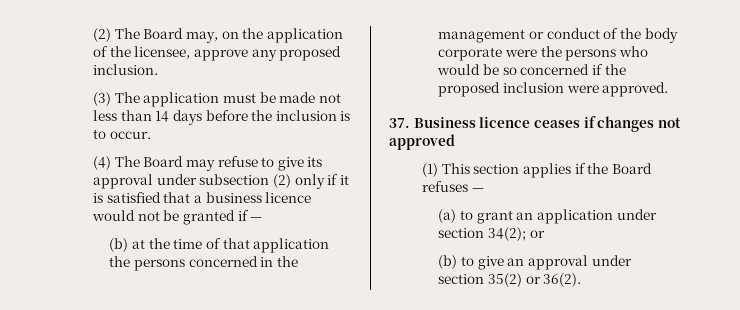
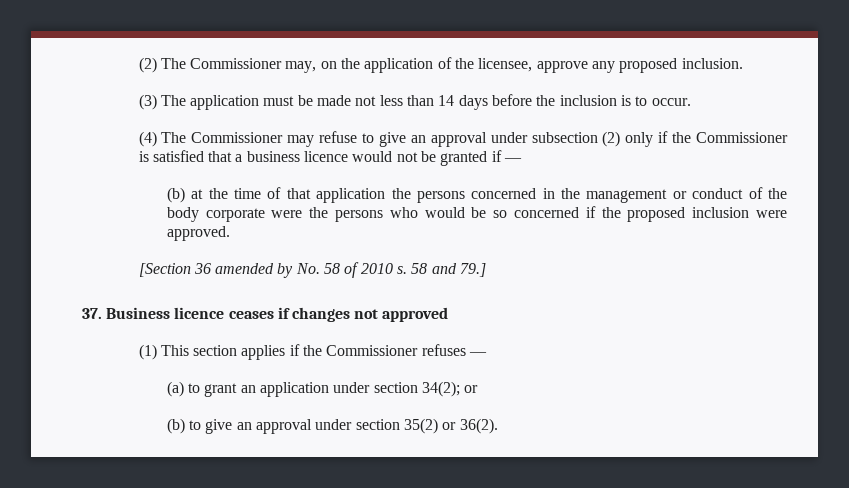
- (2) The Board may, on the application of the licensee, approve any proposed inclusion.
+ (2) The Commissioner may, on the application of the licensee, approve any proposed inclusion.
- (4) The Board may refuse to give its approval under subsection (2) only if it is satisfied that a business licence would not be granted if —
+ (4) The Commissioner may refuse to give an approval under subsection (2) only if the Commissioner is satisfied that a business licence would not be granted if —
+ [Section 36 amended by No. 58 of 2010 s. 58 and 79.]
- (1) This section applies if the Board refuses —
+ (1) This section applies if the Commissioner refuses —

